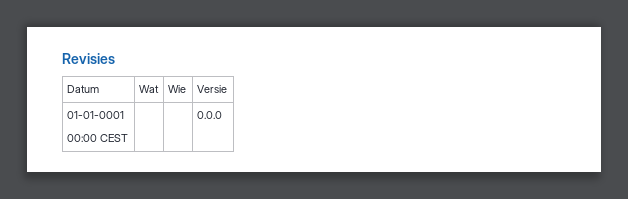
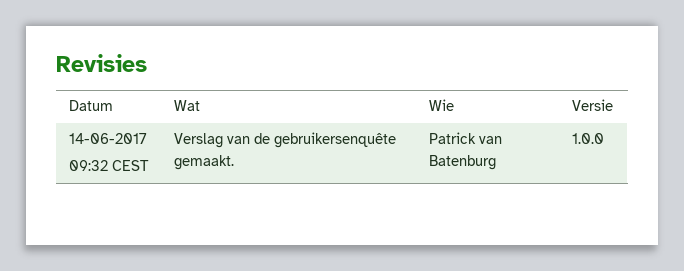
- 01-01-0001
- 00:00 CEST | | | 0.0.0
+ 14-06-2017
+ 09:32 CEST | Verslag van de gebruikersenquête gemaakt. | Patrick van Batenburg | 1.0.0

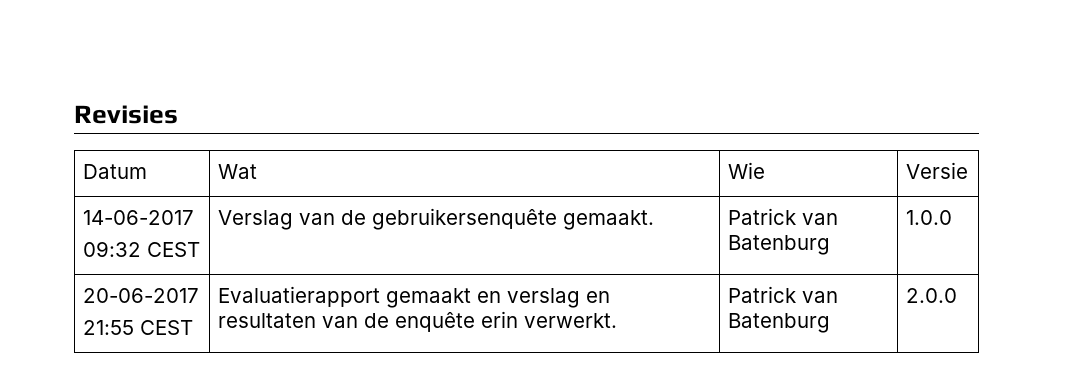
+ 20-06-2017
+ 21:55 CEST | Evaluatierapport gemaakt en verslag en resultaten van de enquête erin verwerkt. | Patrick van Batenburg | 2.0.0

